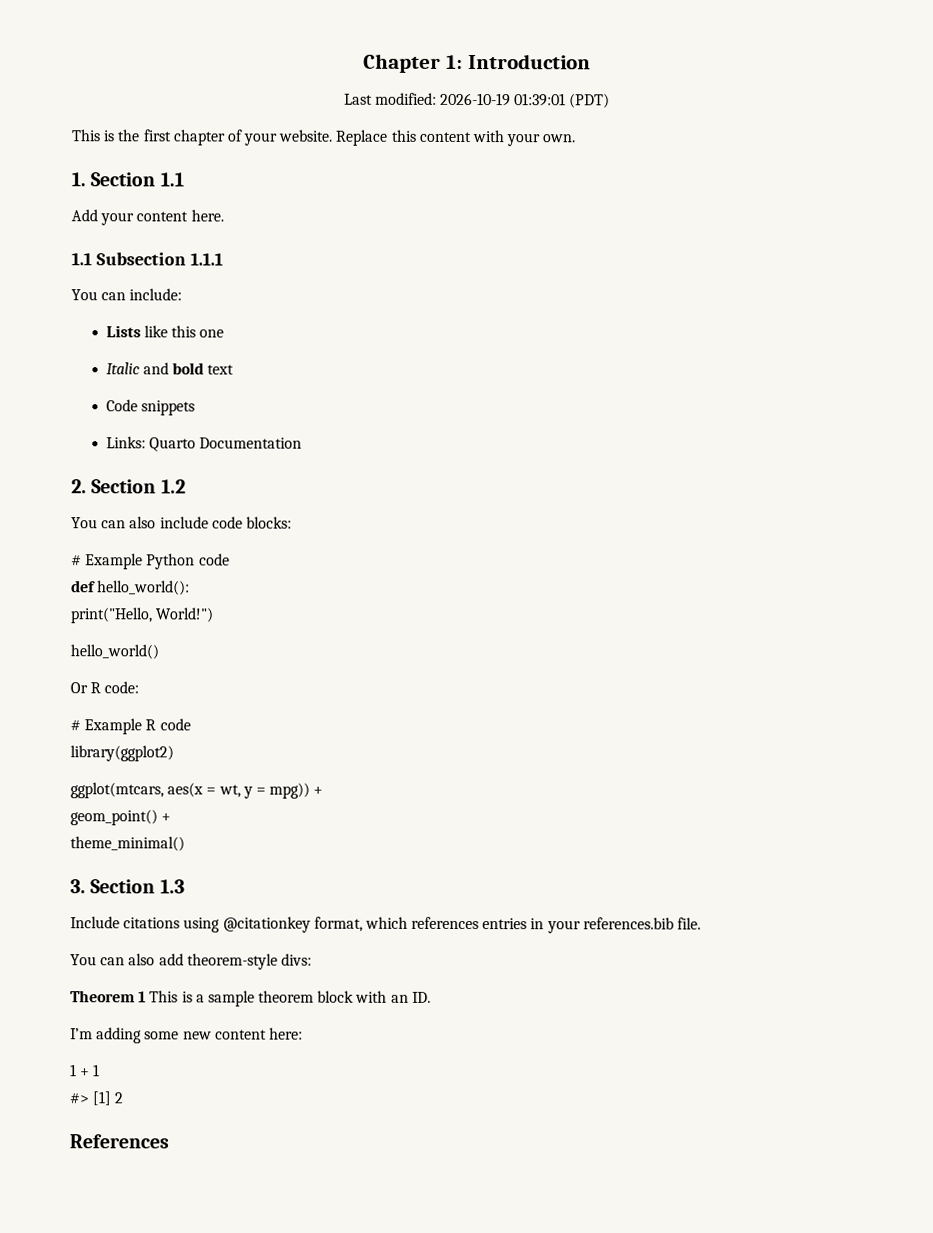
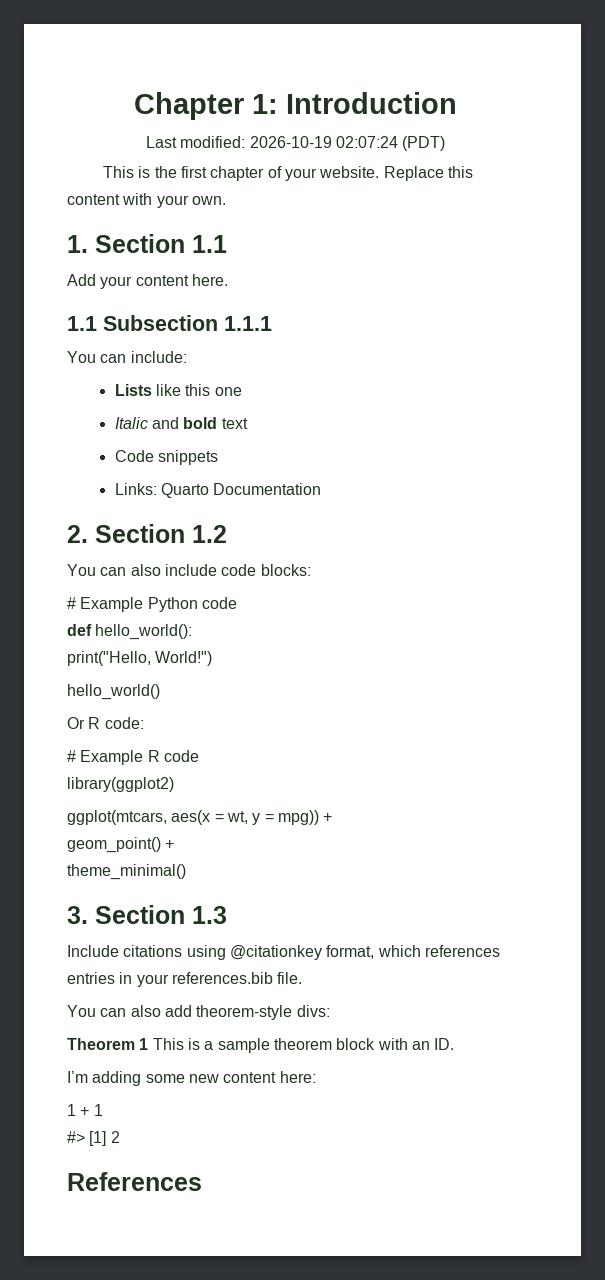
- Last modified: 2026-10-19 01:39:01 (PDT)
+ Last modified: 2026-10-19 02:07:24 (PDT)

